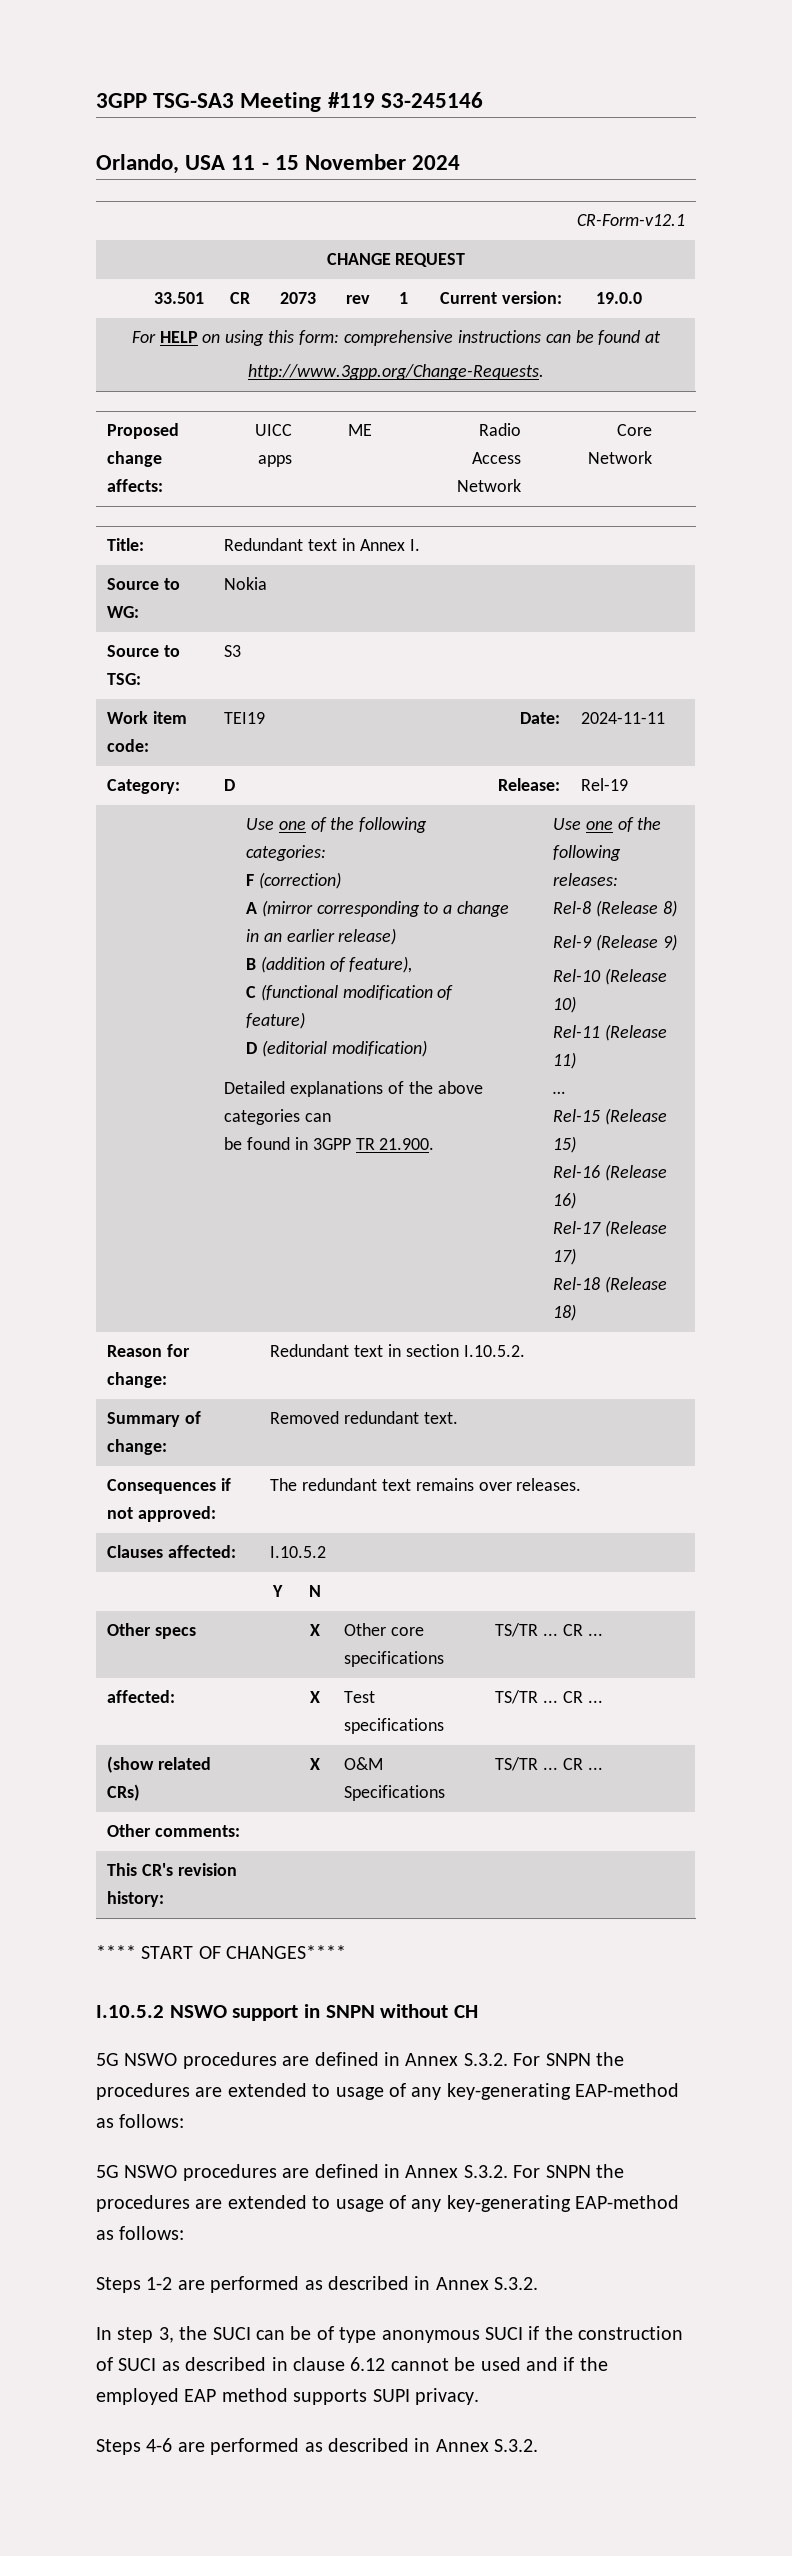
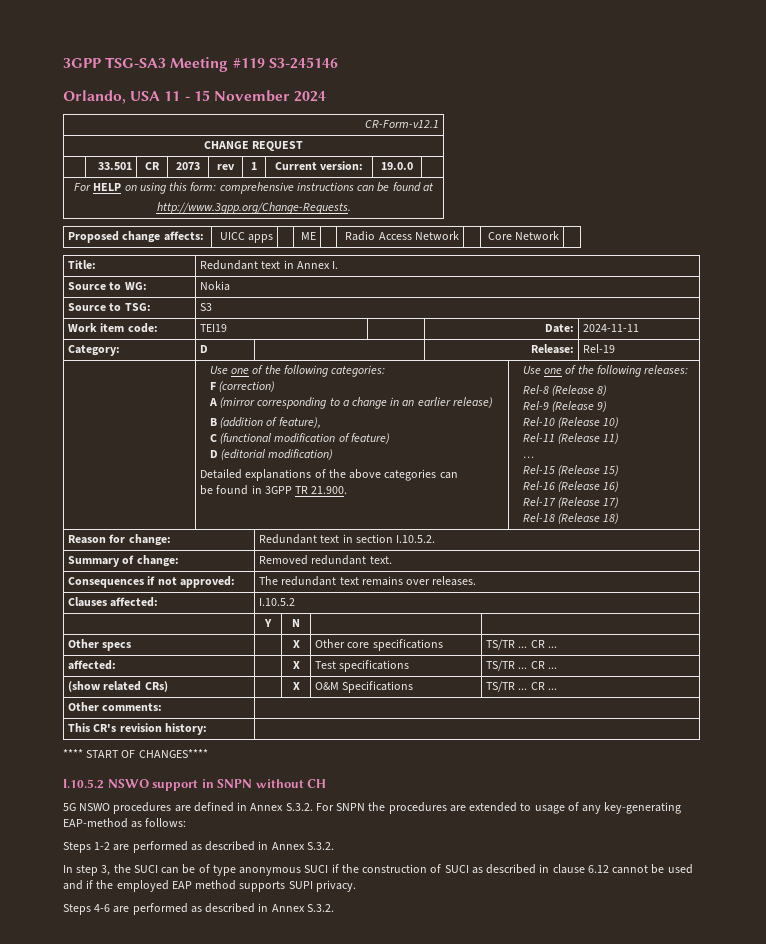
  I.10.5.2 NSWO support in SNPN without CH
- 5G NSWO procedures are defined in Annex S.3.2. For SNPN the procedures are extended to usage of any key-generating EAP-method as follows:

